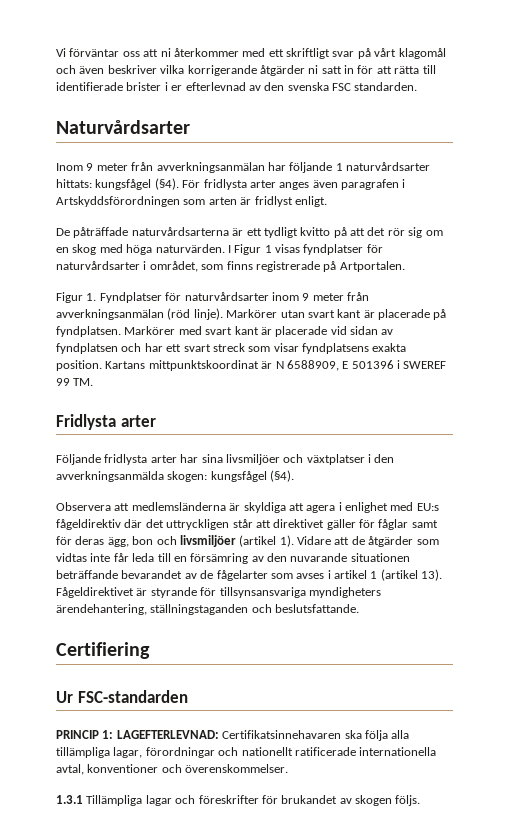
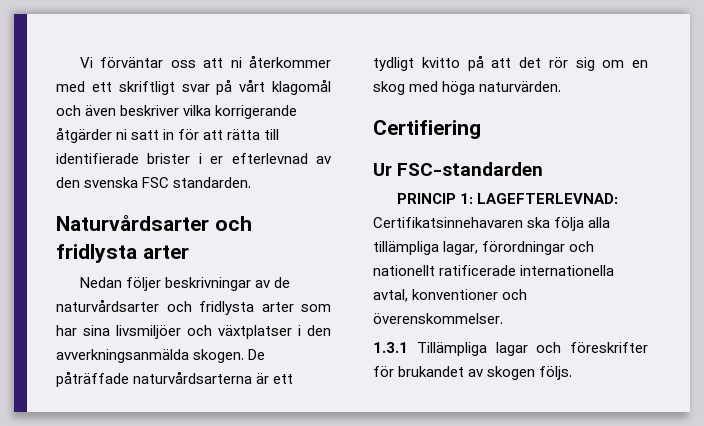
- Naturvårdsarter
- Inom 9 meter från avverkningsanmälan har följande 1 naturvårdsarter hittats: kungsfågel (§4). För fridlysta arter anges även paragrafen i Artskyddsförordningen som arten är fridlyst enligt.
- De påträffade naturvårdsarterna är ett tydligt kvitto på att det rör sig om en skog med höga naturvärden. I Figur 1 visas fyndplatser för naturvårdsarter i området, som finns registrerade på Artportalen.
- Figur 1. Fyndplatser för naturvårdsarter inom 9 meter från avverkningsanmälan (röd linje). Markörer utan svart kant är placerade på fyndplatsen. Markörer med svart kant är placerade vid sidan av fyndplatsen och har ett svart streck som visar fyndplatsens exakta position. Kartans mittpunktskoordinat är N 6588909, E 501396 i SWEREF 99 TM.
- Fridlysta arter
- Följande fridlysta arter har sina livsmiljöer och växtplatser i den avverkningsanmälda skogen: kungsfågel (§4).
- Observera att medlemsländerna är skyldiga att agera i enlighet med EU:s fågeldirektiv där det uttryckligen står att direktivet gäller för fåglar samt för deras ägg, bon och livsmiljöer (artikel 1). Vidare att de åtgärder som vidtas inte får leda till en försämring av den nuvarande situationen beträffande bevarandet av de fågelarter som avses i artikel 1 (artikel 13). Fågeldirektivet är styrande för tillsynsansvariga myndigheters ärendehantering, ställningstaganden och beslutsfattande.
+ Naturvårdsarter och fridlysta arter
+ Nedan följer beskrivningar av de naturvårdsarter och fridlysta arter som har sina livsmiljöer och växtplatser i den avverkningsanmälda skogen. De påträffade naturvårdsarterna är ett tydligt kvitto på att det rör sig om en skog med höga naturvärden.

